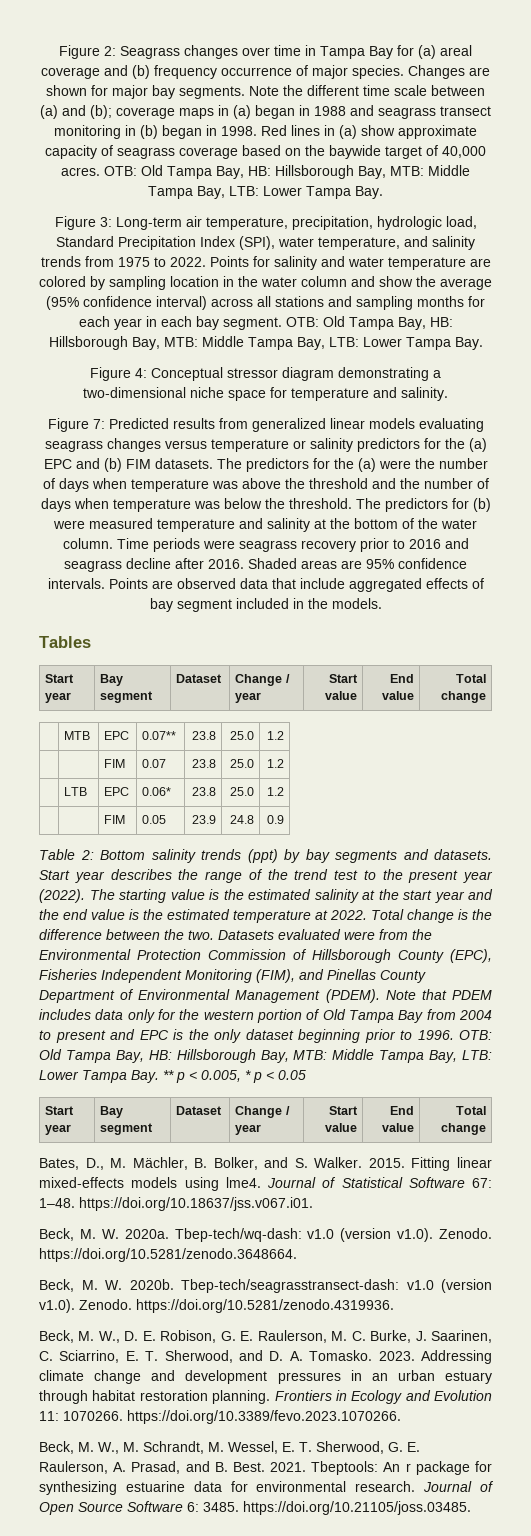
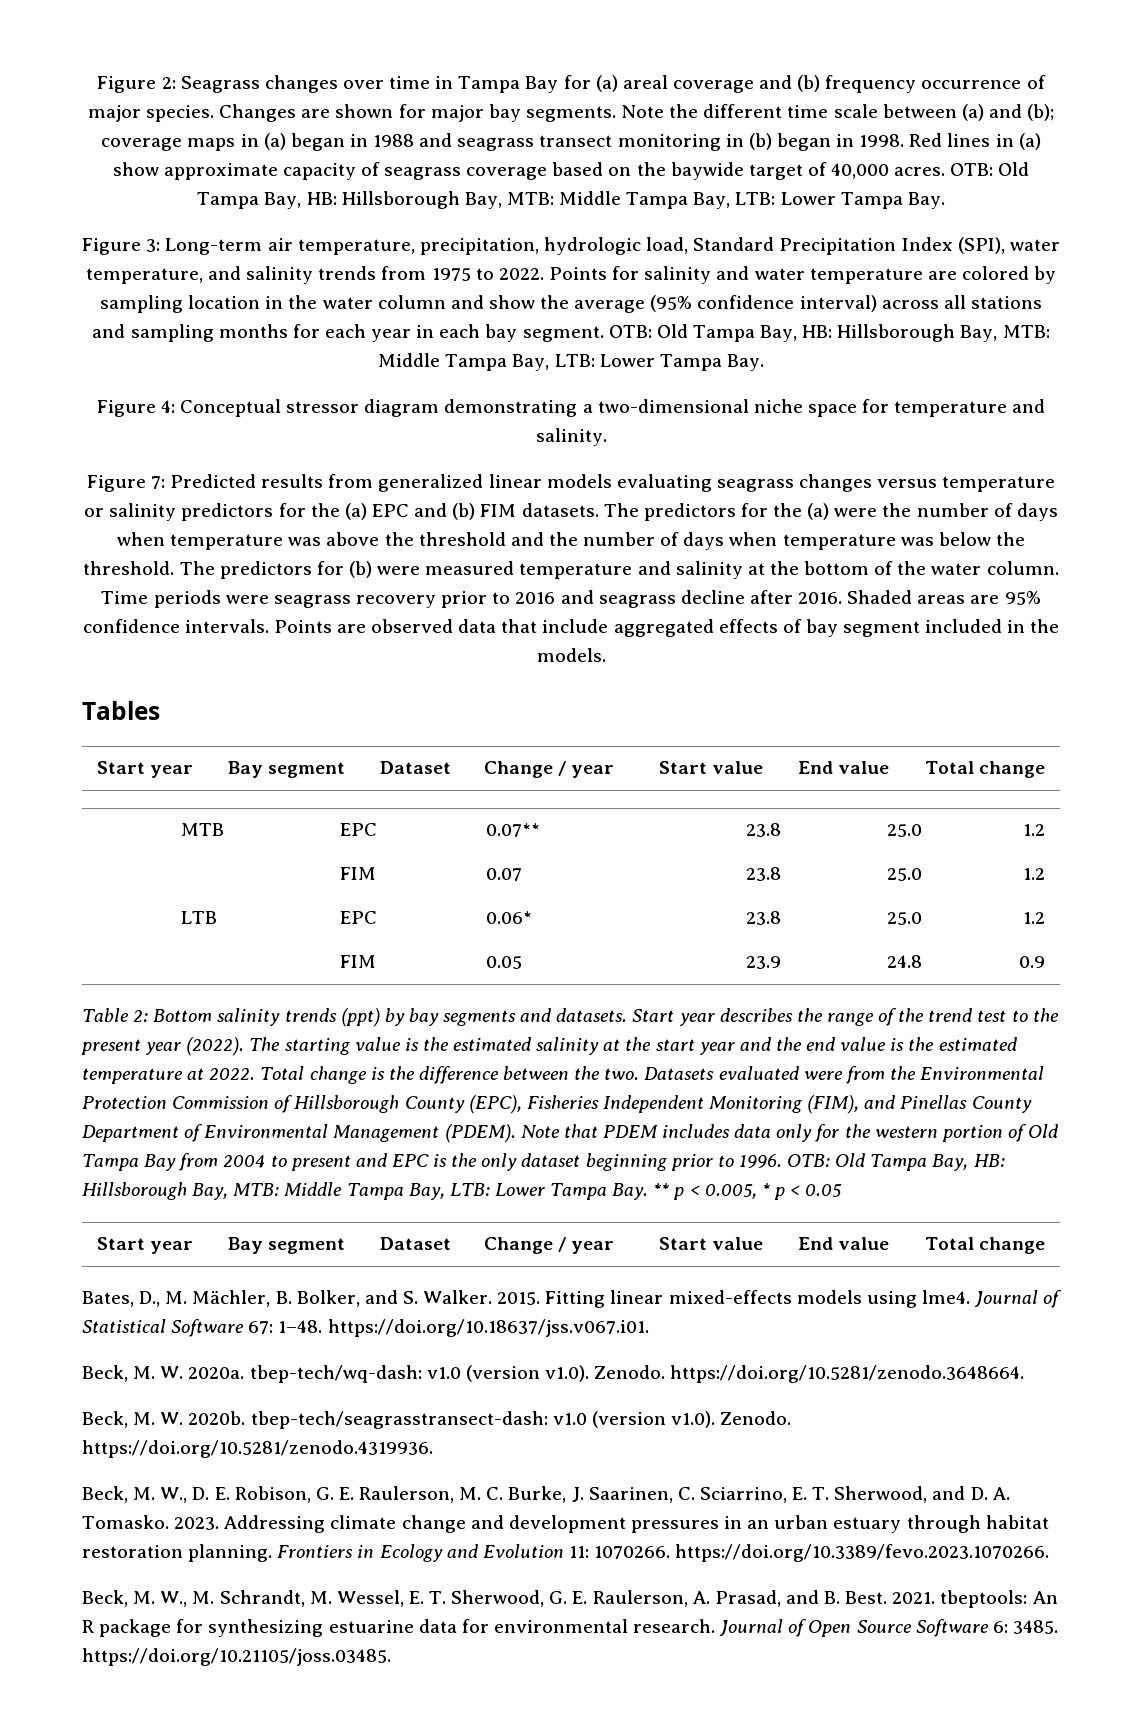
- Beck, M. W. 2020a. Tbep-tech/wq-dash: v1.0 (version v1.0). Zenodo. https://doi.org/10.5281/zenodo.3648664.
+ Beck, M. W. 2020a. tbep-tech/wq-dash: v1.0 (version v1.0). Zenodo. https://doi.org/10.5281/zenodo.3648664.
- Beck, M. W. 2020b. Tbep-tech/seagrasstransect-dash: v1.0 (version v1.0). Zenodo. https://doi.org/10.5281/zenodo.4319936.
+ Beck, M. W. 2020b. tbep-tech/seagrasstransect-dash: v1.0 (version v1.0). Zenodo. https://doi.org/10.5281/zenodo.4319936.
- 2021. Tbeptools: An r package for synthesizing estuarine data for environmental research.
+ 2021. tbeptools: An R package for synthesizing estuarine data for environmental research.

